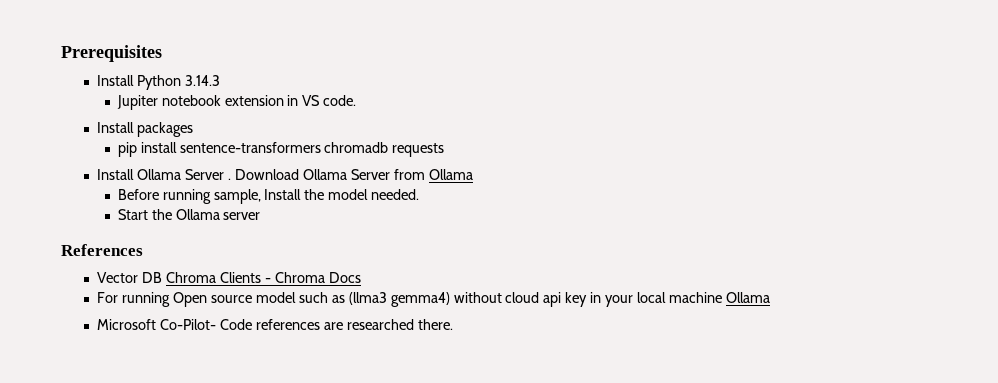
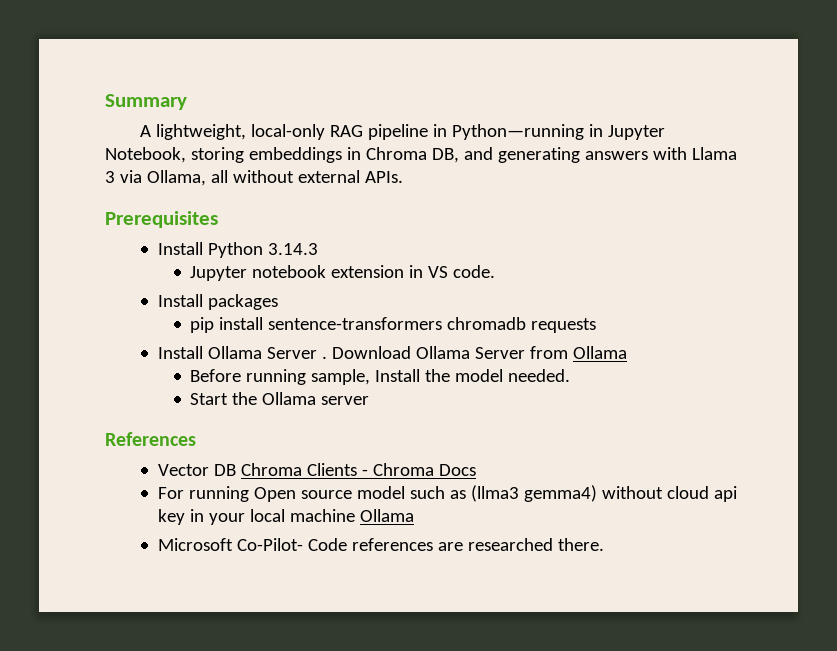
+ Summary
+ A lightweight, local-only RAG pipeline in Python—running in Jupyter Notebook, storing embeddings in Chroma DB, and generating answers with Llama 3 via Ollama, all without external APIs.
- Jupiter notebook extension in VS code.
+ Jupyter notebook extension in VS code.

